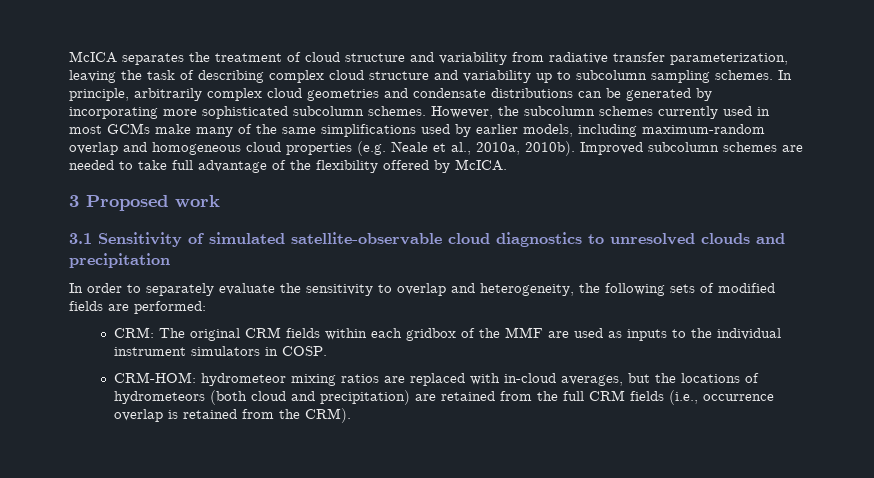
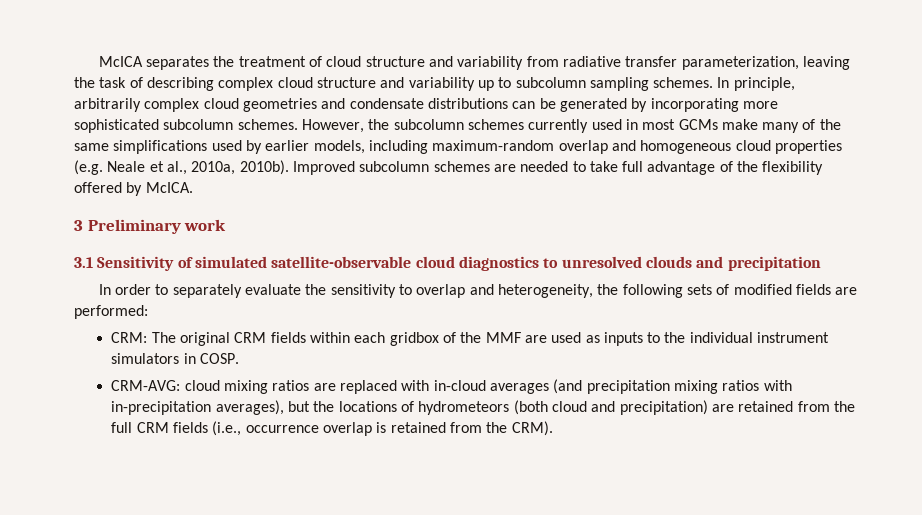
- 3 Proposed work
+ 3 Preliminary work
- CRM-HOM: hydrometeor mixing ratios are replaced with in-cloud averages, but the locations of hydrometeors (both cloud and precipitation) are retained from the full CRM fields (i.e., occurrence overlap is retained from the CRM).
+ CRM-AVG: cloud mixing ratios are replaced with in-cloud averages (and precipitation mixing ratios with in-precipitation averages), but the locations of hydrometeors (both cloud and precipitation) are retained from the full CRM fields (i.e., occurrence overlap is retained from the CRM).

